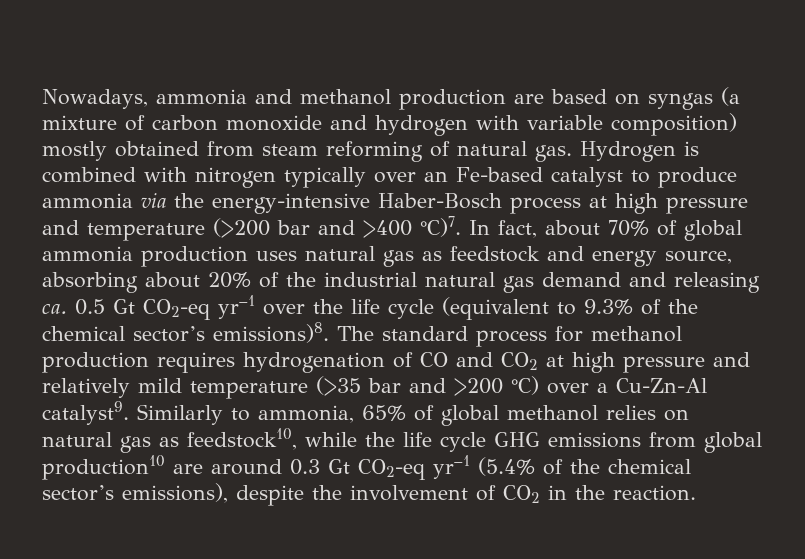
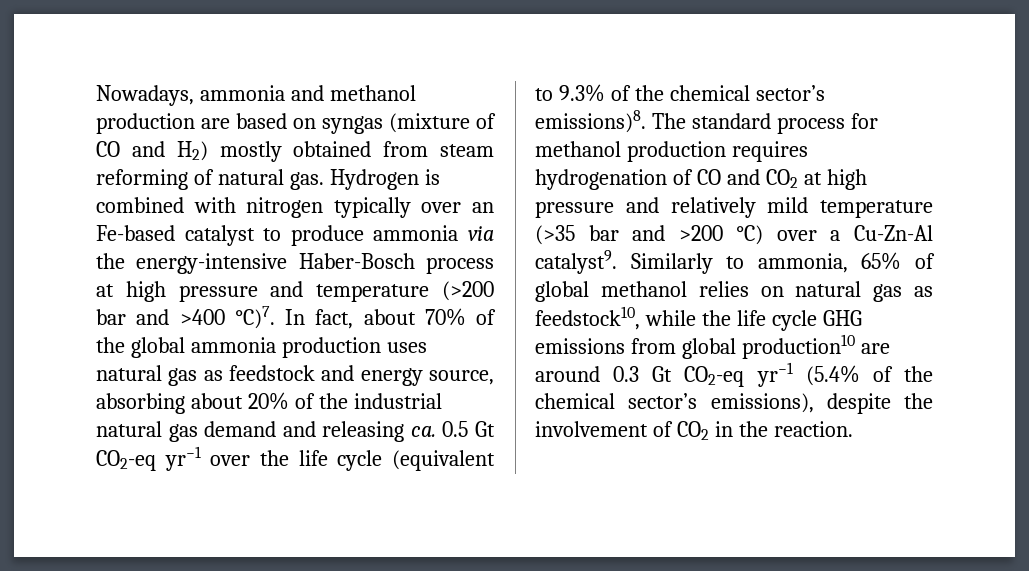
- Nowadays, ammonia and methanol production are based on syngas (a mixture of carbon monoxide and hydrogen with variable composition) mostly obtained from steam reforming of natural gas.
+ Nowadays, ammonia and methanol production are based on syngas (mixture of CO and H2) mostly obtained from steam reforming of natural gas.
- In fact, about 70% of global ammonia production uses natural gas as feedstock and energy source, absorbing about 20% of the industrial natural gas demand and releasing ca. 0.5 Gt CO2-eq yr−1 over the life cycle (equivalent to 9.3% of the chemical sector’s emissions)8.
+ In fact, about 70% of the global ammonia production uses natural gas as feedstock and energy source, absorbing about 20% of the industrial natural gas demand and releasing ca. 0.5 Gt CO2-eq yr−1 over the life cycle (equivalent to 9.3% of the chemical sector’s emissions)8.

